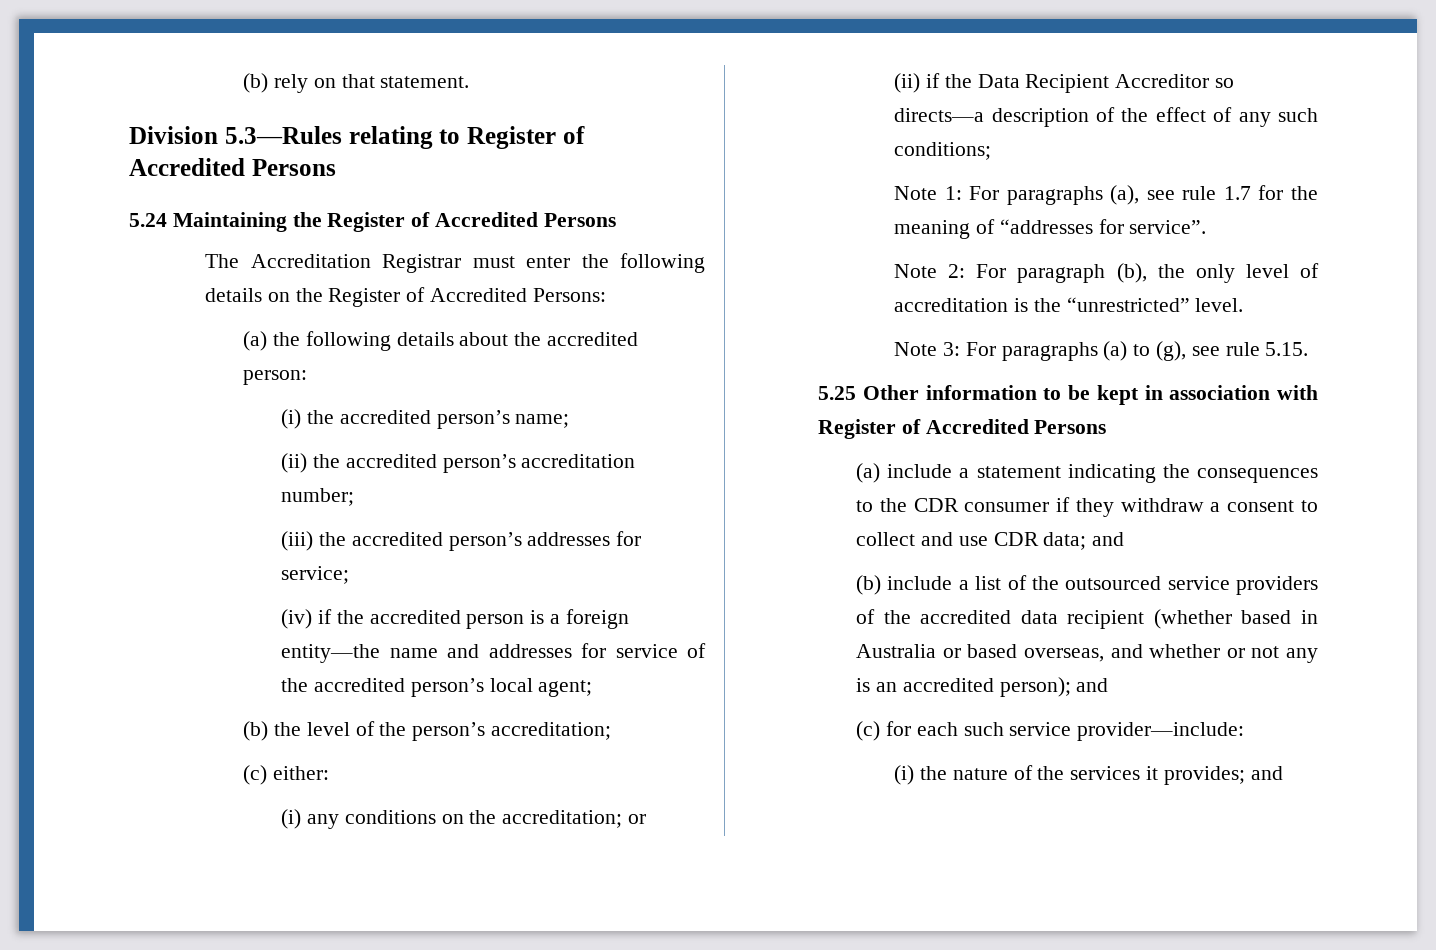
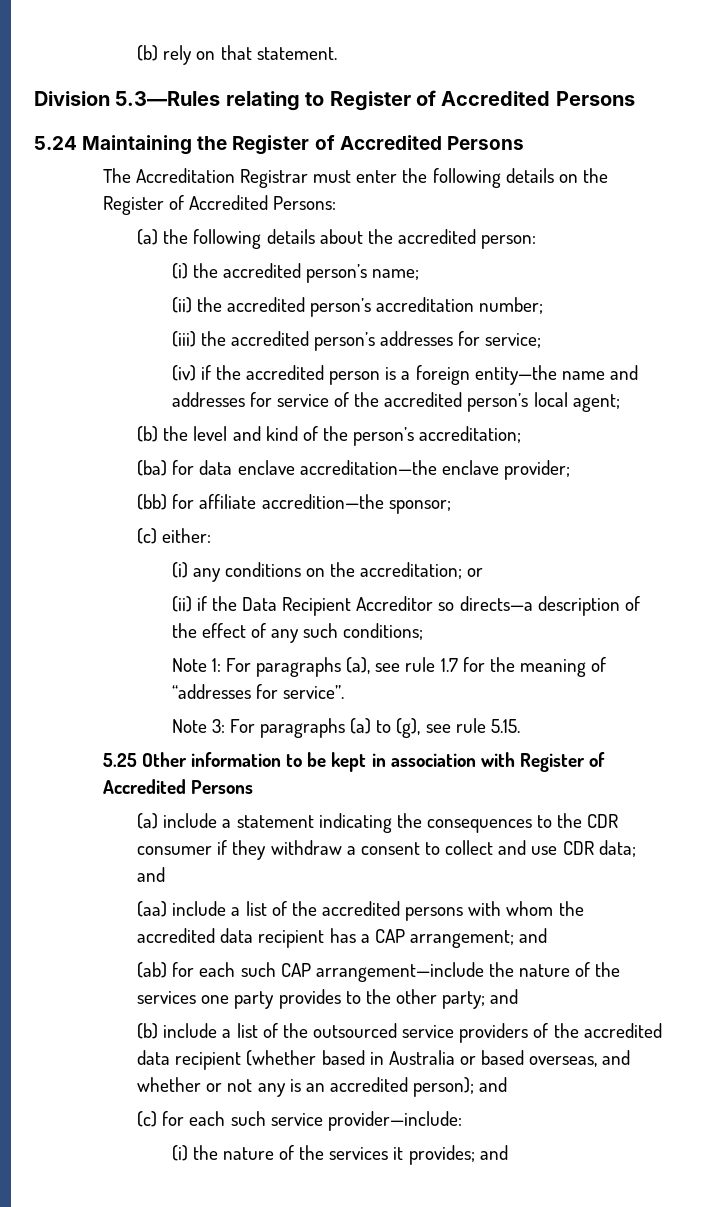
- (b) the level of the person’s accreditation;
+ (b) the level and kind of the person’s accreditation;
+ (ba) for data enclave accreditation—the enclave provider;
+ (bb) for affiliate accredition—the sponsor;
- Note 2: For paragraph (b), the only level of accreditation is the “unrestricted” level.
+ (aa) include a list of the accredited persons with whom the accredited data recipient has a CAP arrangement; and
+ (ab) for each such CAP arrangement—include the nature of the services one party provides to the other party; and

